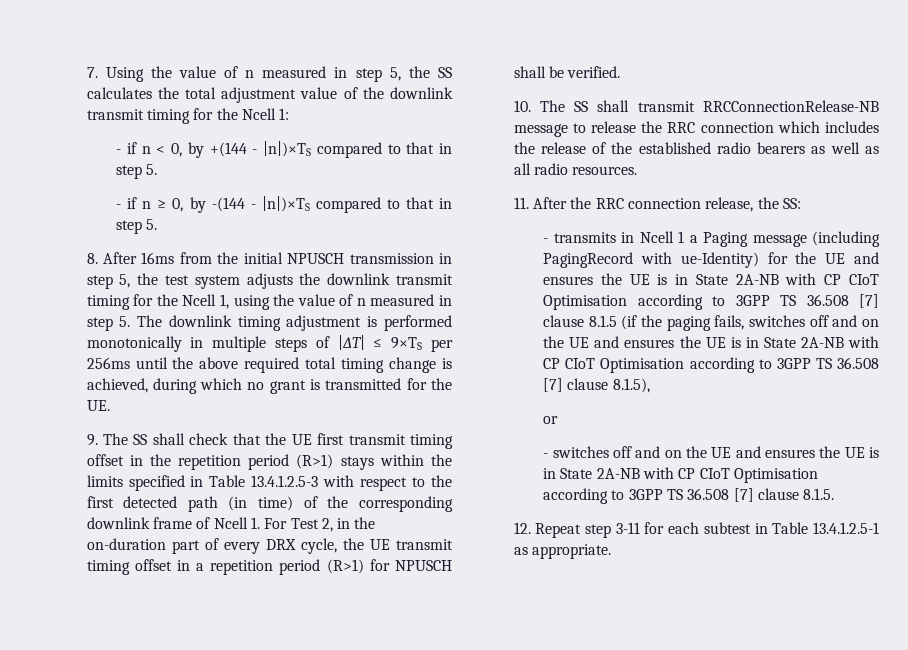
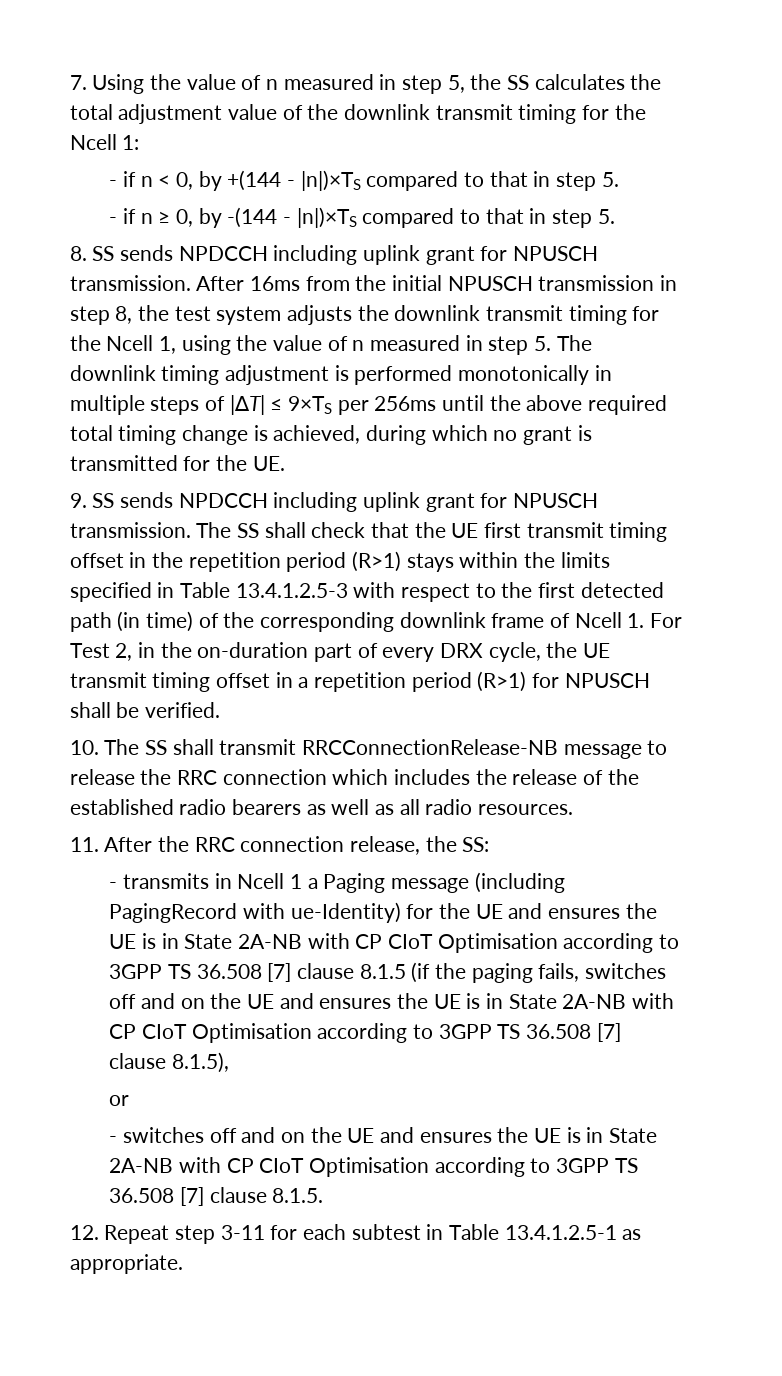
- 8. After 16ms from the initial NPUSCH transmission in step 5, the test system adjusts the downlink transmit timing for the Ncell 1, using the value of n measured in step 5. The downlink timing adjustment is performed monotonically in multiple steps of |∆T| ≤ 9×TS per 256ms until the above required total timing change is achieved, during which no grant is transmitted for the UE.
+ 8. SS sends NPDCCH including uplink grant for NPUSCH transmission. After 16ms from the initial NPUSCH transmission in step 8, the test system adjusts the downlink transmit timing for the Ncell 1, using the value of n measured in step 5. The downlink timing adjustment is performed monotonically in multiple steps of |∆T| ≤ 9×TS per 256ms until the above required total timing change is achieved, during which no grant is transmitted for the UE.
- 9. The SS shall check that the UE first transmit timing offset in the repetition period (R>1) stays within the limits specified in Table 13.4.1.2.5-3 with respect to the first detected path (in time) of the corresponding downlink frame of Ncell 1. For Test 2, in the on-duration part of every DRX cycle, the UE transmit timing offset in a repetition period (R>1) for NPUSCH shall be verified.
+ 9. SS sends NPDCCH including uplink grant for NPUSCH transmission. The SS shall check that the UE first transmit timing offset in the repetition period (R>1) stays within the limits specified in Table 13.4.1.2.5-3 with respect to the first detected path (in time) of the corresponding downlink frame of Ncell 1. For Test 2, in the on-duration part of every DRX cycle, the UE transmit timing offset in a repetition period (R>1) for NPUSCH shall be verified.

